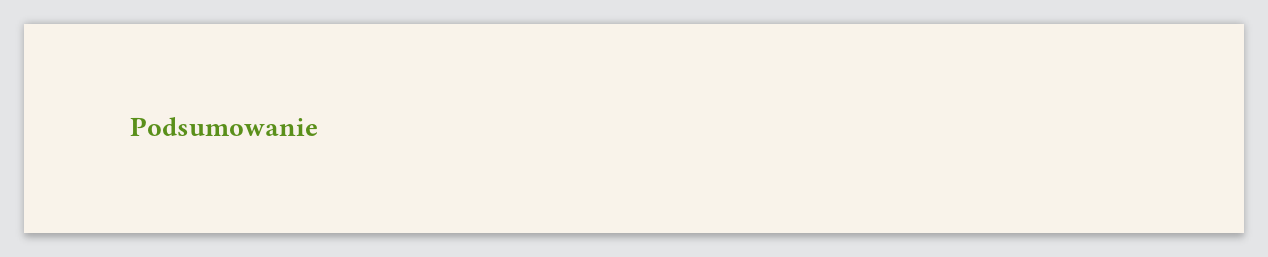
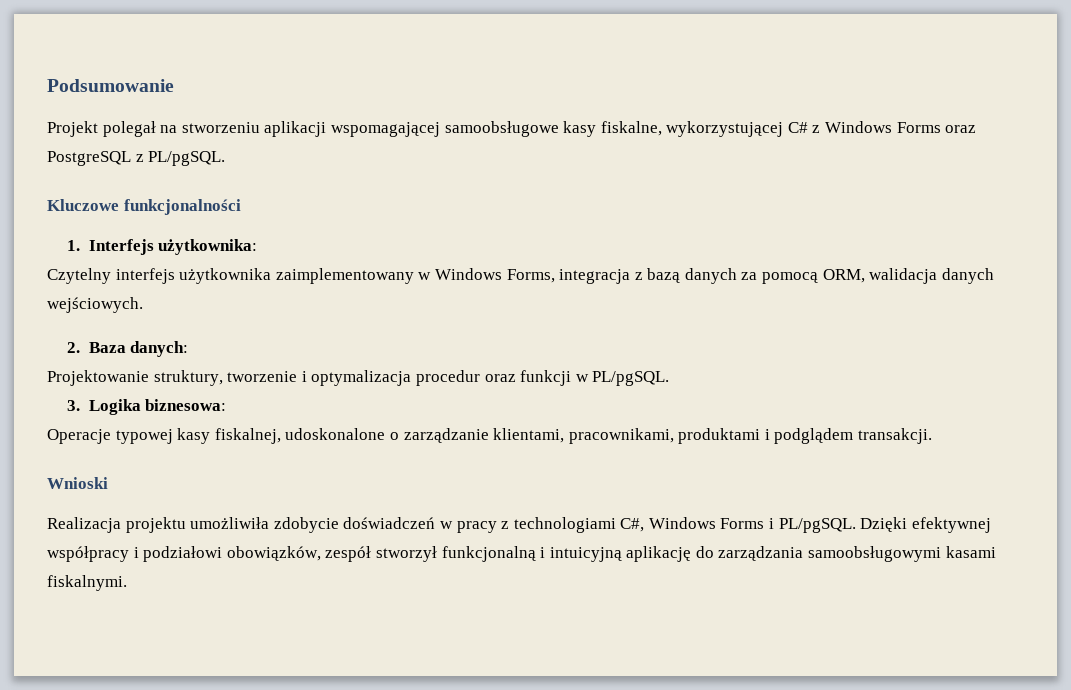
+ Projekt polegał na stworzeniu aplikacji wspomagającej samoobsługowe kasy fiskalne, wykorzystującej C# z Windows Forms oraz PostgreSQL z PL/pgSQL.
+ Kluczowe funkcjonalności
+ 1. Interfejs użytkownika:
+ Czytelny interfejs użytkownika zaimplementowany w Windows Forms, integracja z bazą danych za pomocą ORM, walidacja danych wejściowych.
+ 2. Baza danych:
+ Projektowanie struktury, tworzenie i optymalizacja procedur oraz funkcji w PL/pgSQL.
+ 3. Logika biznesowa:
+ Operacje typowej kasy fiskalnej, udoskonalone o zarządzanie klientami, pracownikami, produktami i podglądem transakcji.
+ Wnioski
+ Realizacja projektu umożliwiła zdobycie doświadczeń w pracy z technologiami C#, Windows Forms i PL/pgSQL. Dzięki efektywnej współpracy i podziałowi obowiązków, zespół stworzył funkcjonalną i intuicyjną aplikację do zarządzania samoobsługowymi kasami fiskalnymi.

